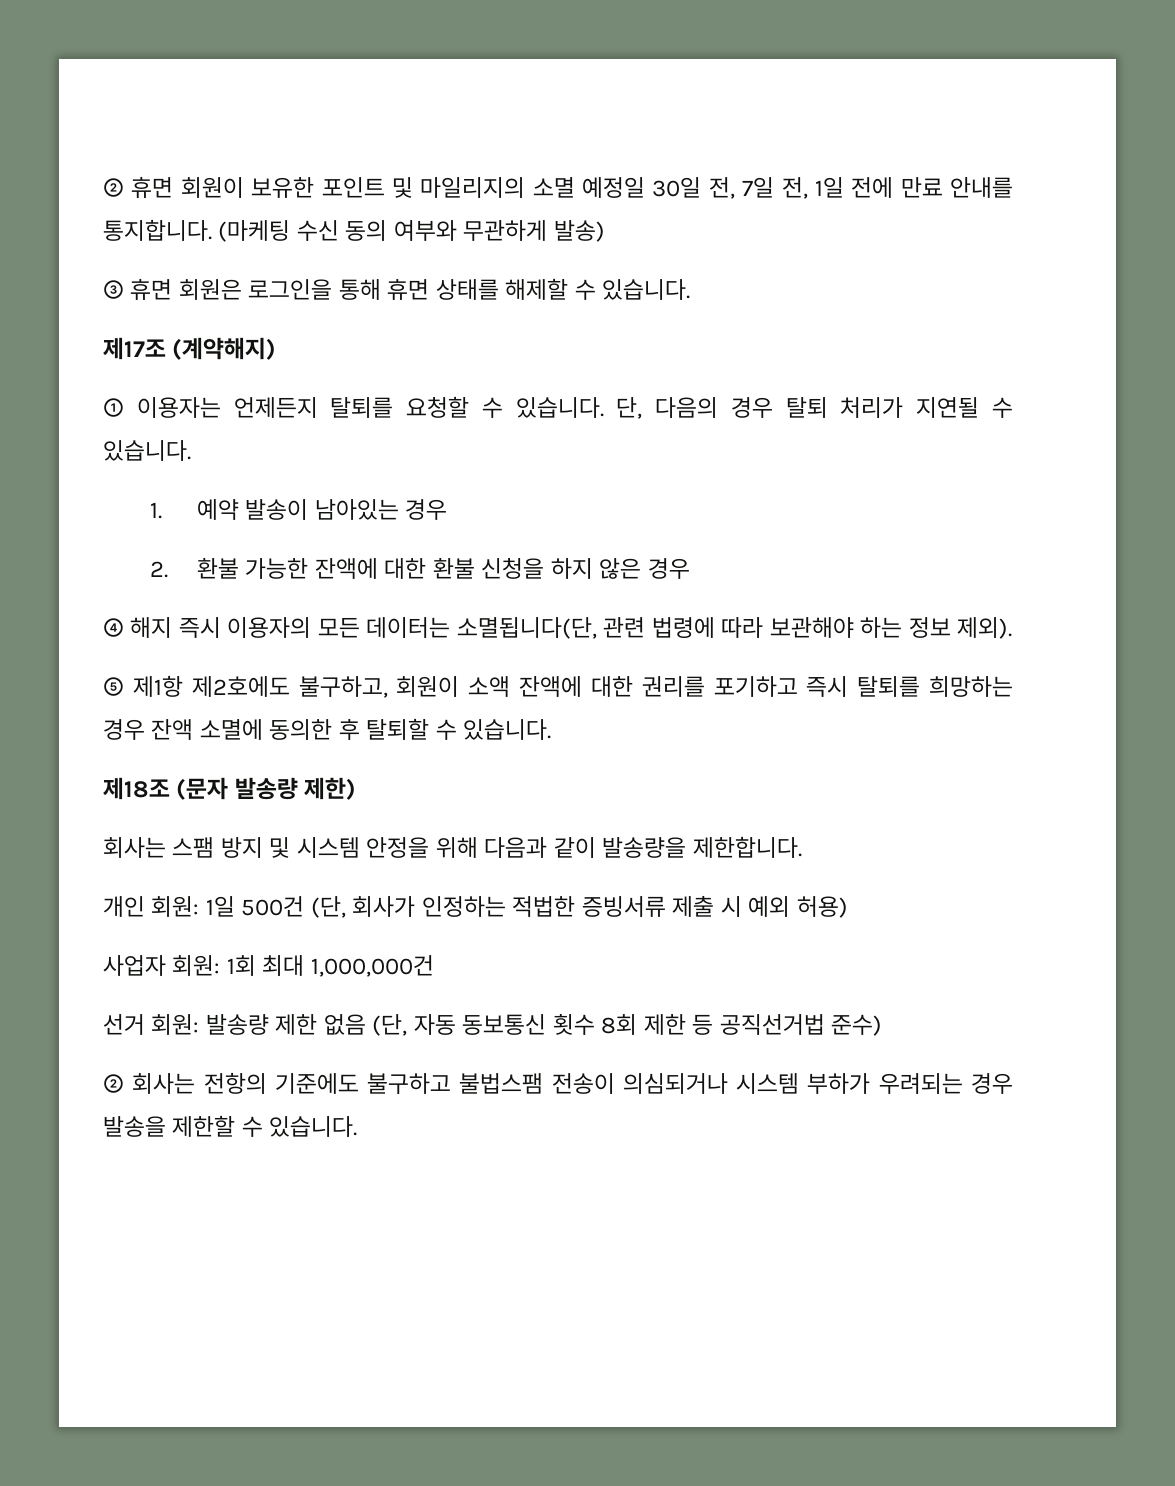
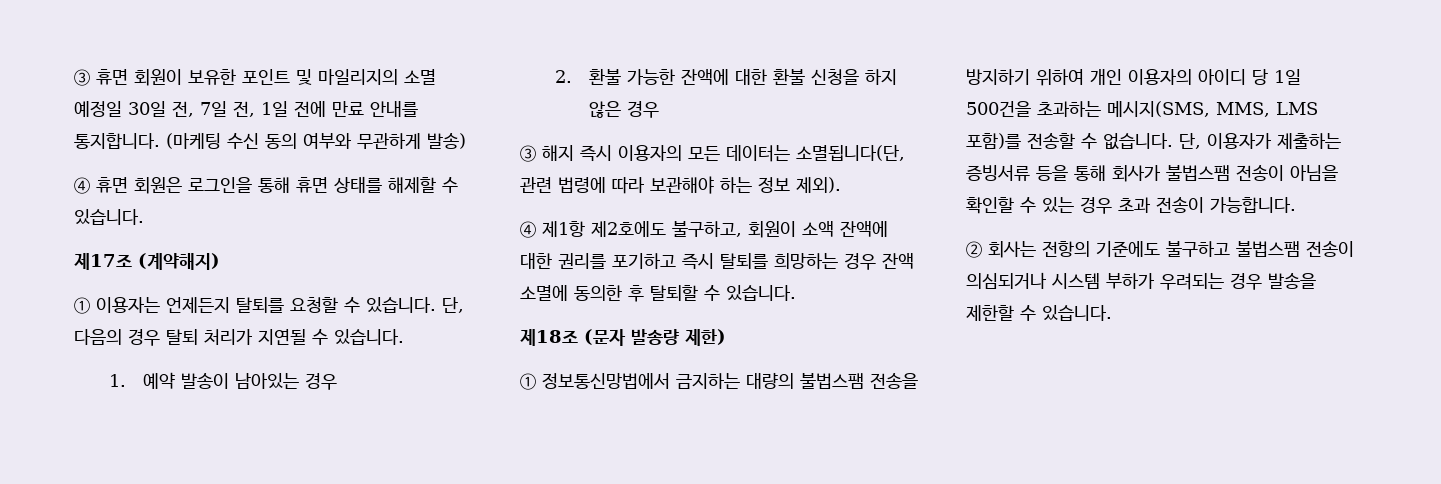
- ② 휴면 회원이 보유한 포인트 및 마일리지의 소멸 예정일 30일 전, 7일 전, 1일 전에 만료 안내를 통지합니다.
+ ③ 휴면 회원이 보유한 포인트 및 마일리지의 소멸 예정일 30일 전, 7일 전, 1일 전에 만료 안내를 통지합니다.
- ③ 휴면 회원은 로그인을 통해 휴면 상태를 해제할 수 있습니다.
+ ④ 휴면 회원은 로그인을 통해 휴면 상태를 해제할 수 있습니다.
- ④ 해지 즉시 이용자의 모든 데이터는 소멸됩니다(단, 관련 법령에 따라 보관해야 하는 정보 제외).
+ ③ 해지 즉시 이용자의 모든 데이터는 소멸됩니다(단, 관련 법령에 따라 보관해야 하는 정보 제외).
- ⑤ 제1항 제2호에도 불구하고, 회원이 소액 잔액에 대한 권리를 포기하고 즉시 탈퇴를 희망하는 경우 잔액 소멸에 동의한 후 탈퇴할 수 있습니다.
+ ④ 제1항 제2호에도 불구하고, 회원이 소액 잔액에 대한 권리를 포기하고 즉시 탈퇴를 희망하는 경우 잔액 소멸에 동의한 후 탈퇴할 수 있습니다.
- 회사는 스팸 방지 및 시스템 안정을 위해 다음과 같이 발송량을 제한합니다.
- 개인 회원: 1일 500건 (단, 회사가 인정하는 적법한 증빙서류 제출 시 예외 허용)
- 사업자 회원: 1회 최대 1,000,000건
- 선거 회원: 발송량 제한 없음 (단, 자동 동보통신 횟수 8회 제한 등 공직선거법 준수)
+ ① 정보통신망법에서 금지하는 대량의 불법스팸 전송을 방지하기 위하여 개인 이용자의 아이디 당 1일 500건을 초과하는 메시지(SMS, MMS, LMS 포함)를 전송할 수 없습니다. 단, 이용자가 제출하는 증빙서류 등을 통해 회사가 불법스팸 전송이 아님을 확인할 수 있는 경우 초과 전송이 가능합니다.

